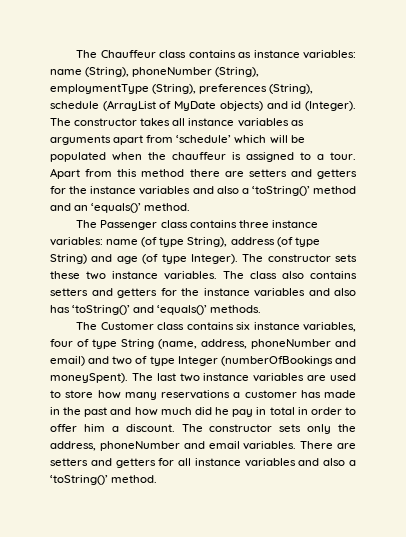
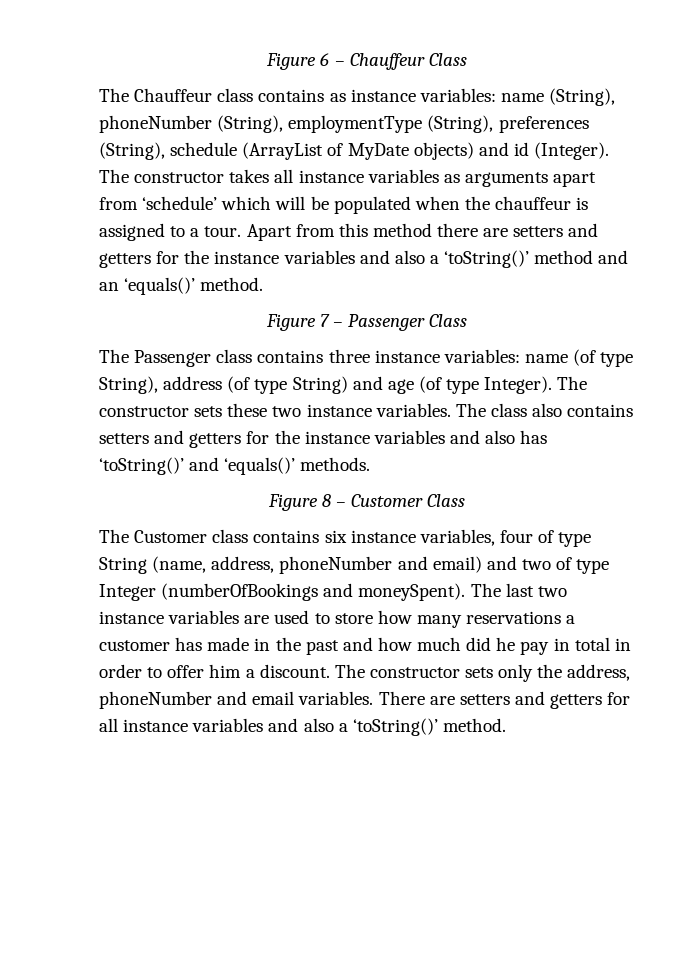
+ Figure 6 – Chauffeur Class
+ Figure 7 – Passenger Class
+ Figure 8 – Customer Class

